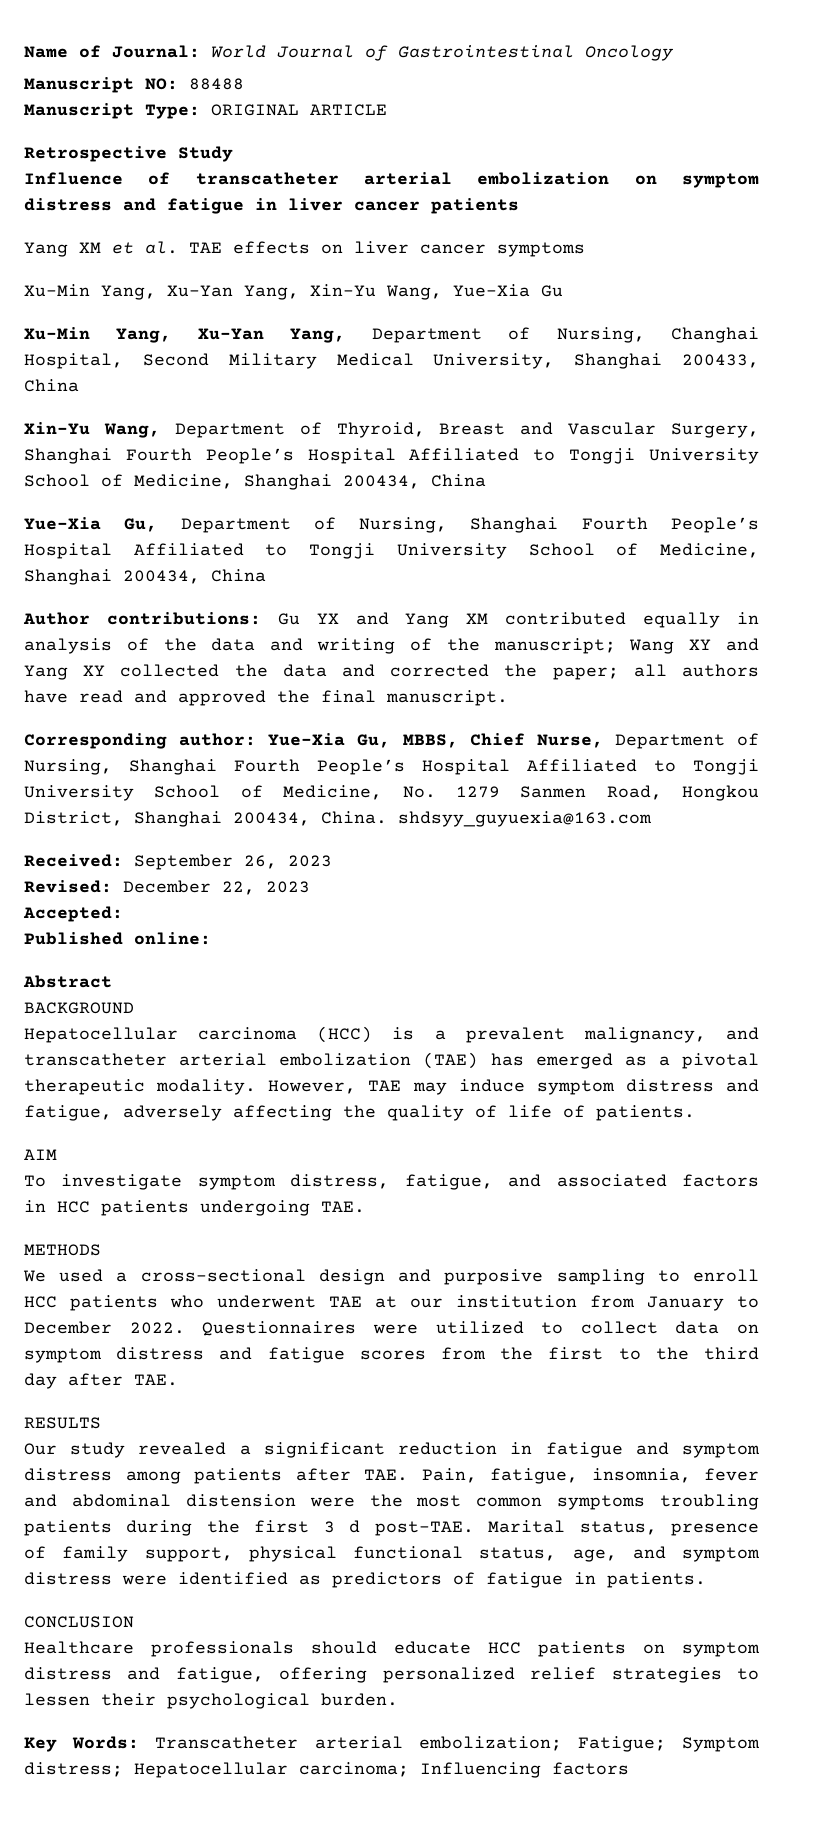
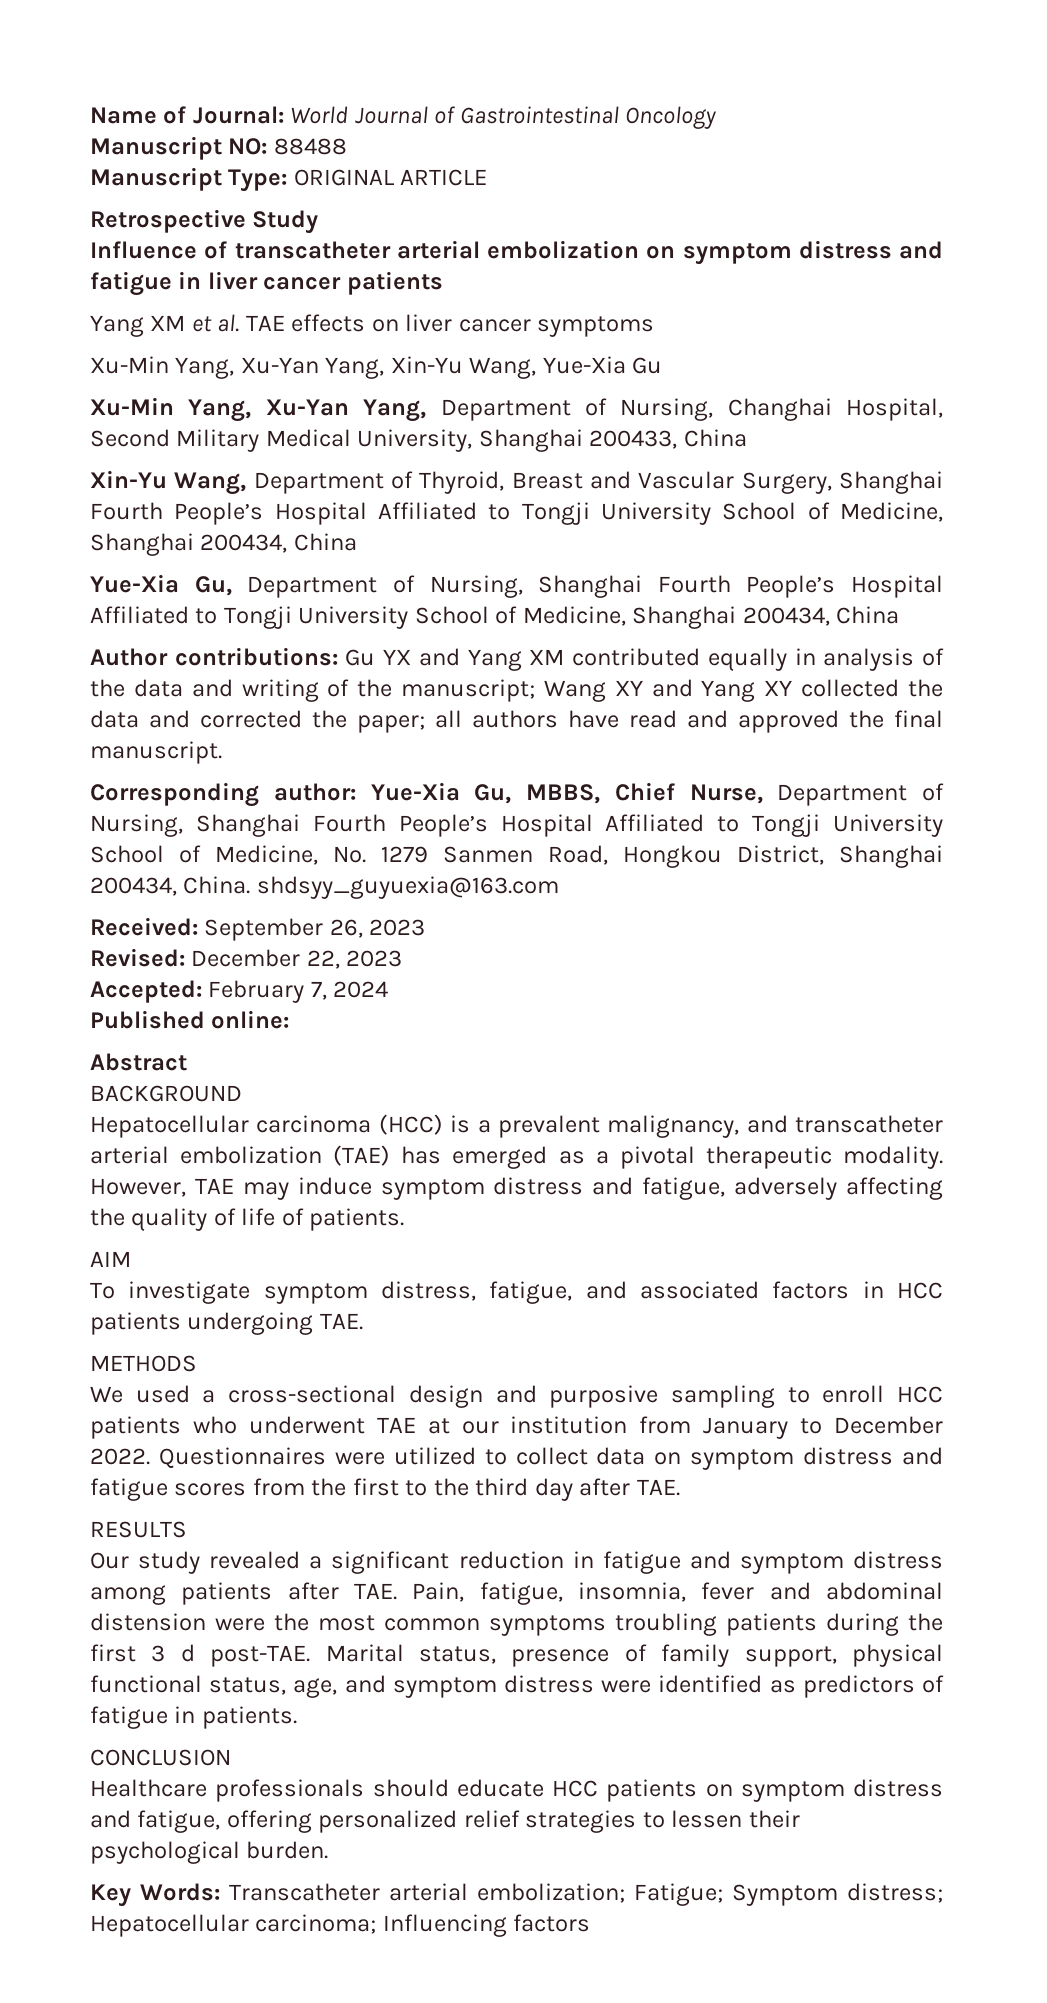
- Accepted:
+ Accepted: February 7, 2024

